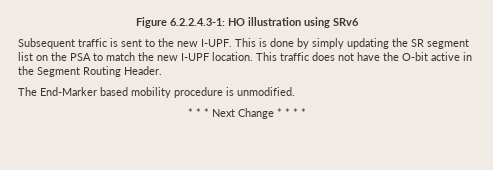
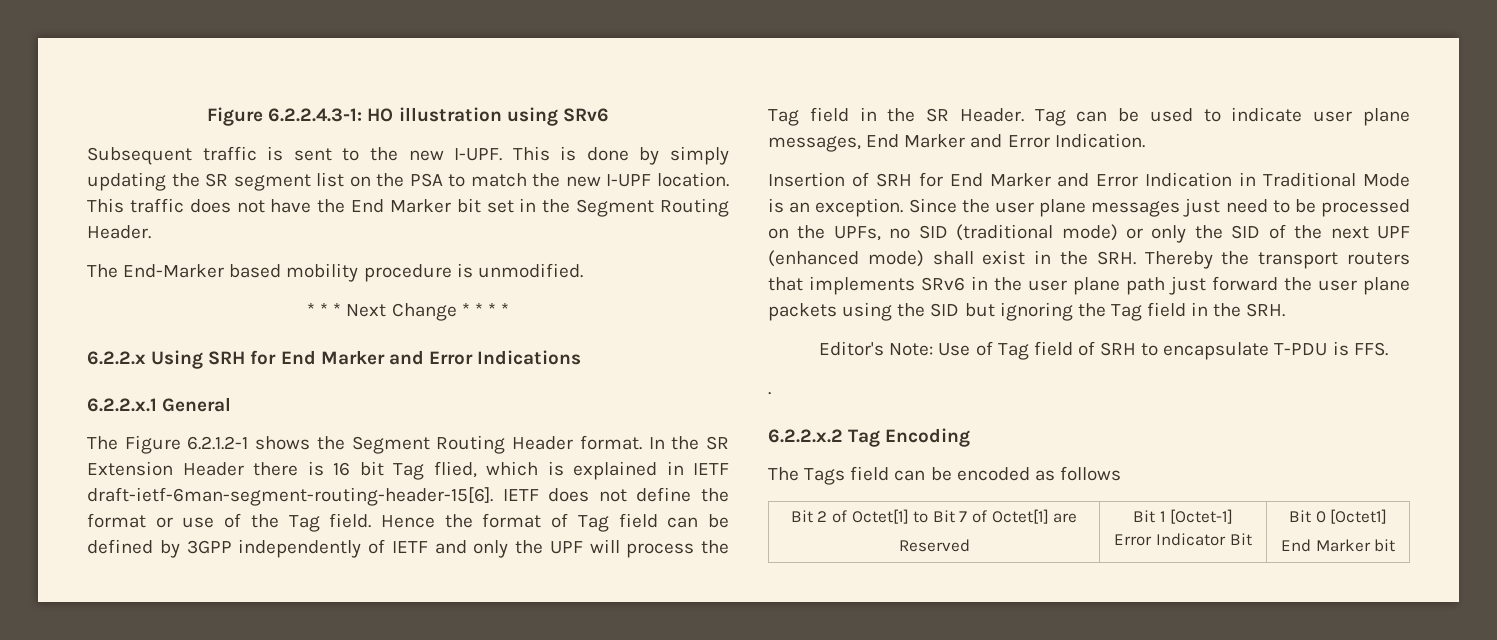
- This traffic does not have the O-bit active in the Segment Routing Header.
+ This traffic does not have the End Marker bit set in the Segment Routing Header.
+ 6.2.2.x Using SRH for End Marker and Error Indications
+ 6.2.2.x.1 General
+ The Figure 6.2.1.2-1 shows the Segment Routing Header format. In the SR Extension Header there is 16 bit Tag flied, which is explained in IETF draft-ietf-6man-segment-routing-header-15[6]. IETF does not define the format or use of the Tag field. Hence the format of Tag field can be defined by 3GPP independently of IETF and only the UPF will process the Tag field in the SR Header. Tag can be used to indicate user plane messages, End Marker and Error Indication.
+ Insertion of SRH for End Marker and Error Indication in Traditional Mode is an exception. Since the user plane messages just need to be processed on the UPFs, no SID (traditional mode) or only the SID of the next UPF (enhanced mode) shall exist in the SRH. Thereby the transport routers that implements SRv6 in the user plane path just forward the user plane packets using the SID but ignoring the Tag field in the SRH.
+ Editor's Note: Use of Tag field of SRH to encapsulate T-PDU is FFS.
+ .
+ 6.2.2.x.2 Tag Encoding
+ The Tags field can be encoded as follows
+ Bit 2 of Octet[1] to Bit 7 of Octet[1] are
+ Reserved | Bit 1 [Octet-1]
+ Error Indicator Bit | Bit 0 [Octet1]
+ End Marker bit

